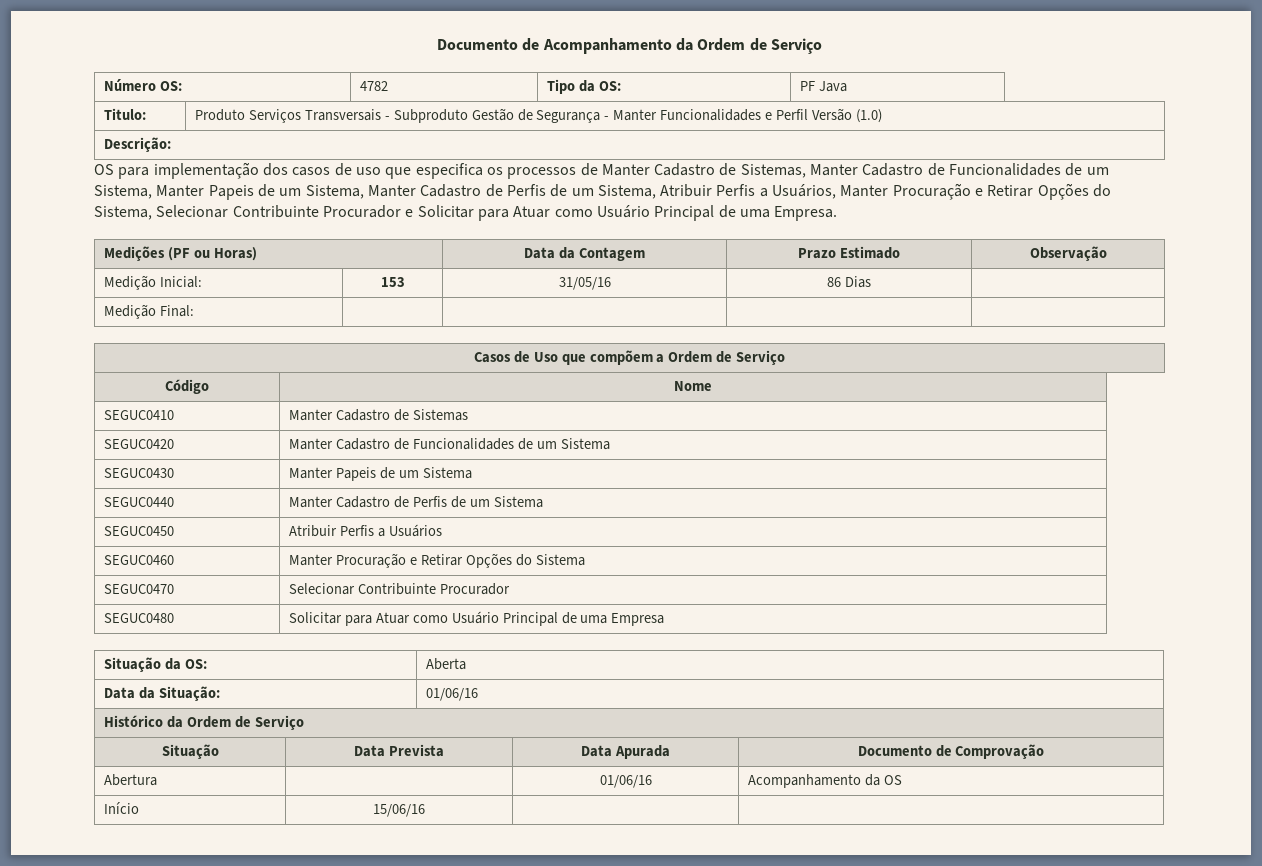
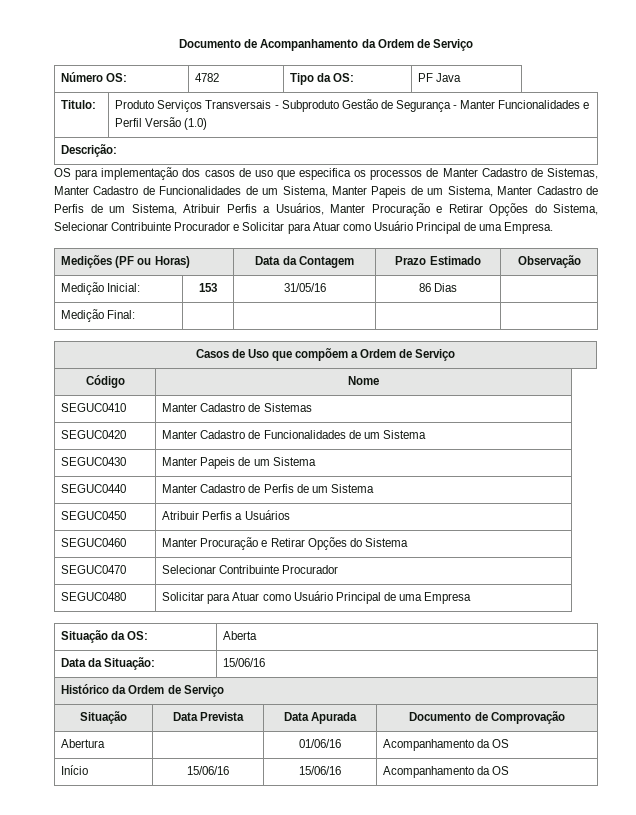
- Data da Situação: | 01/06/16
+ Data da Situação: | 15/06/16
- Início | 15/06/16 | |
+ Início | 15/06/16 | 15/06/16 | Acompanhamento da OS

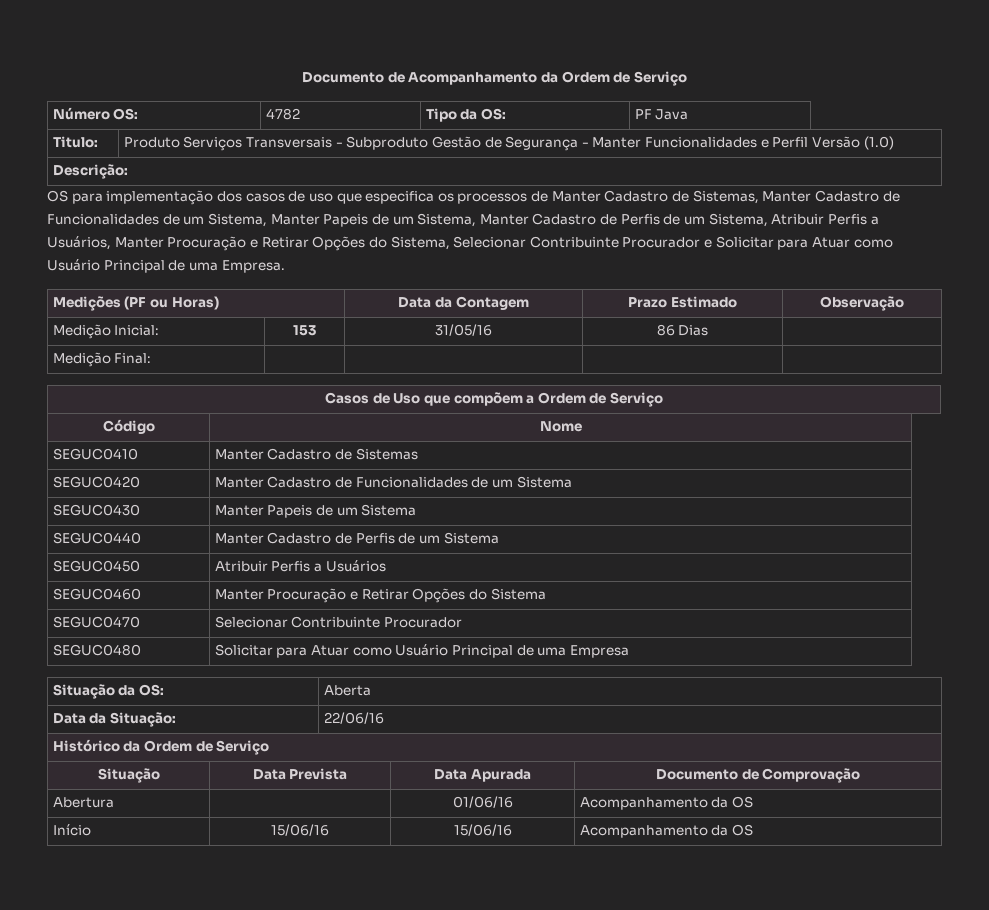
- Data da Situação: | 15/06/16
+ Data da Situação: | 22/06/16

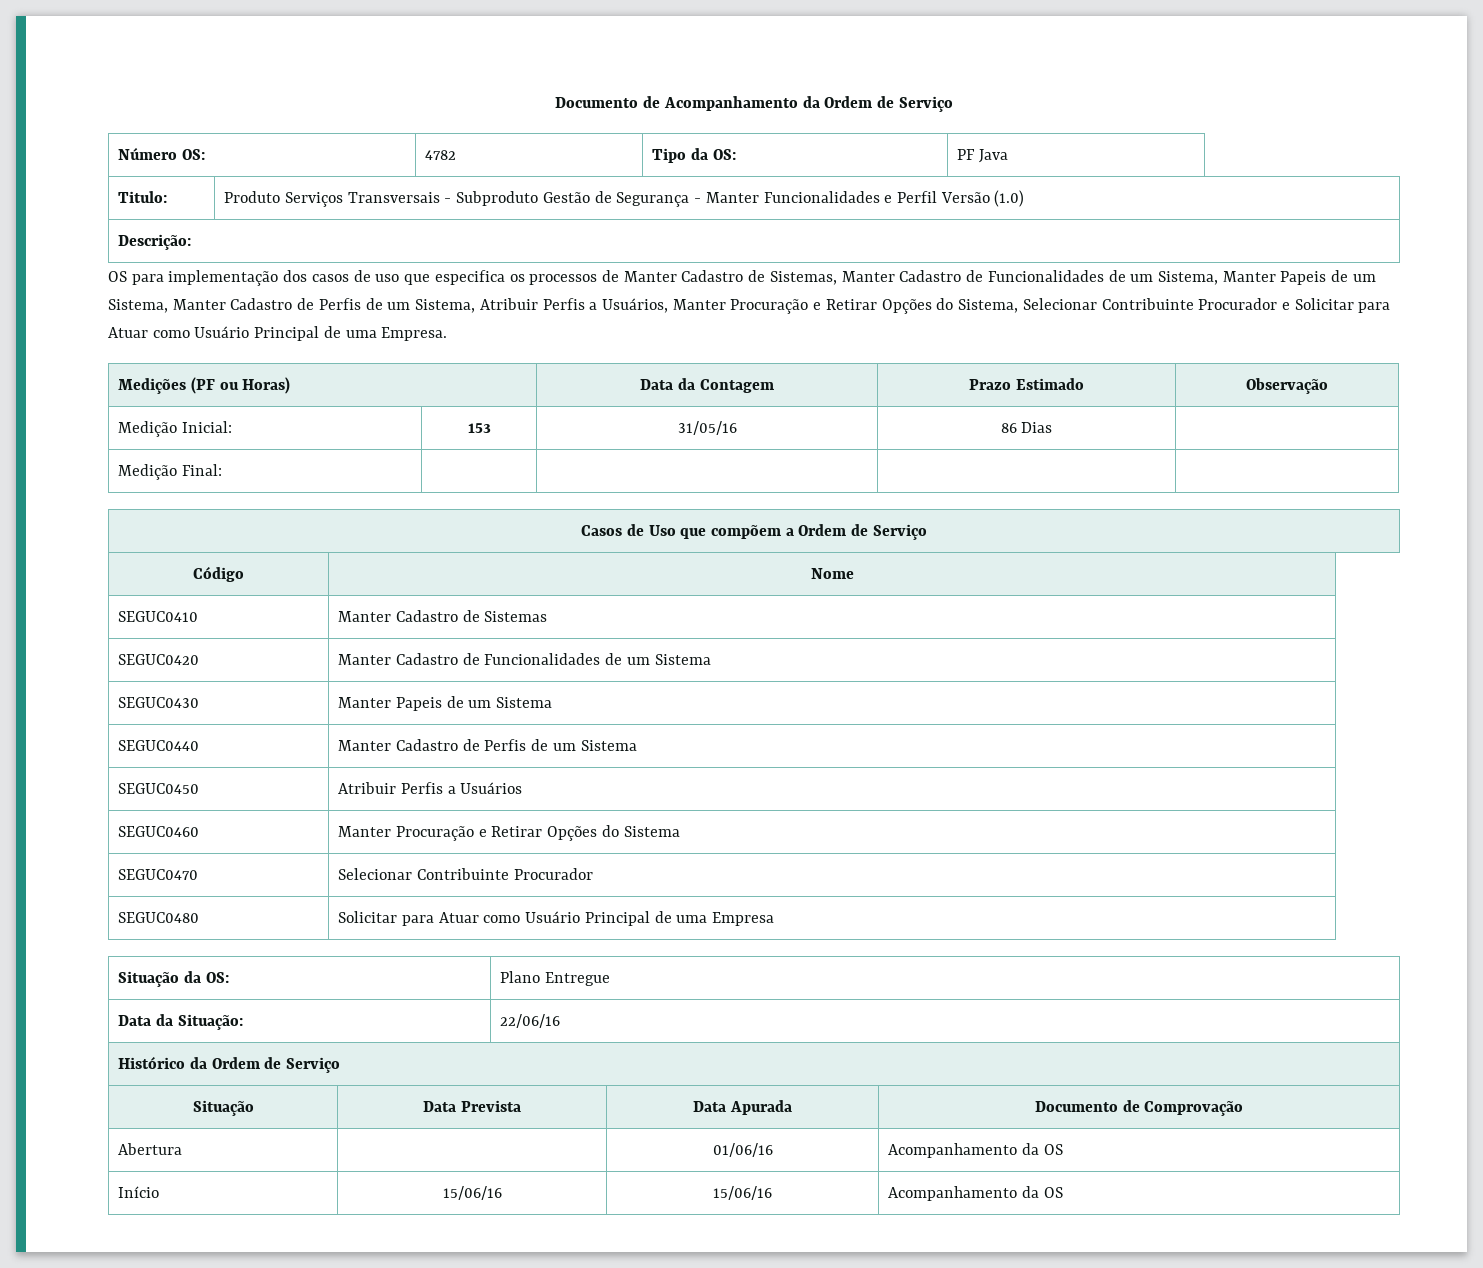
- Situação da OS: | Aberta
+ Situação da OS: | Plano Entregue

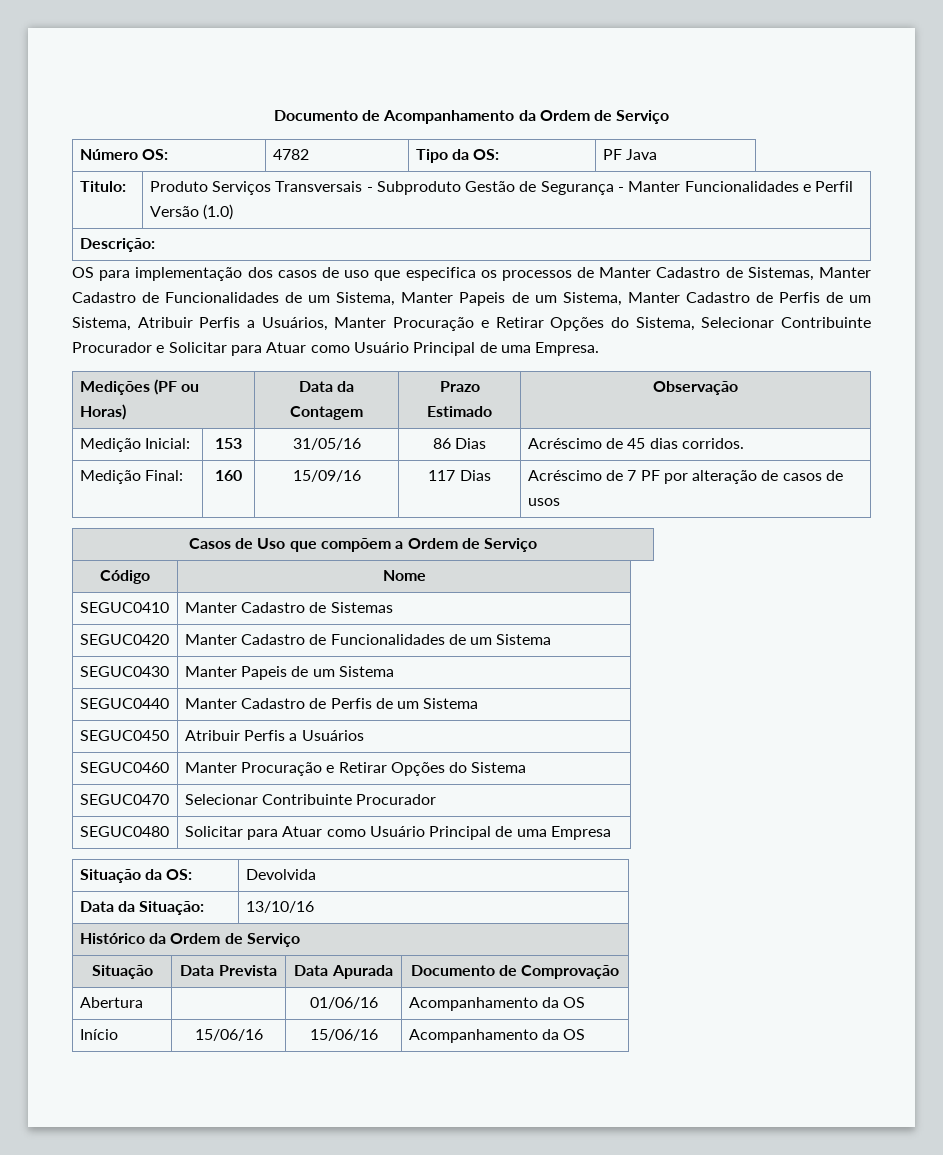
- Medição Inicial: | 153 | 31/05/16 | 86 Dias |
- Medição Final: | | | |
+ Medição Inicial: | 153 | 31/05/16 | 86 Dias | Acréscimo de 45 dias corridos.
+ Medição Final: | 160 | 15/09/16 | 117 Dias | Acréscimo de 7 PF por alteração de casos de usos
- Situação da OS: | Plano Entregue
+ Situação da OS: | Devolvida
- Data da Situação: | 22/06/16
+ Data da Situação: | 13/10/16

